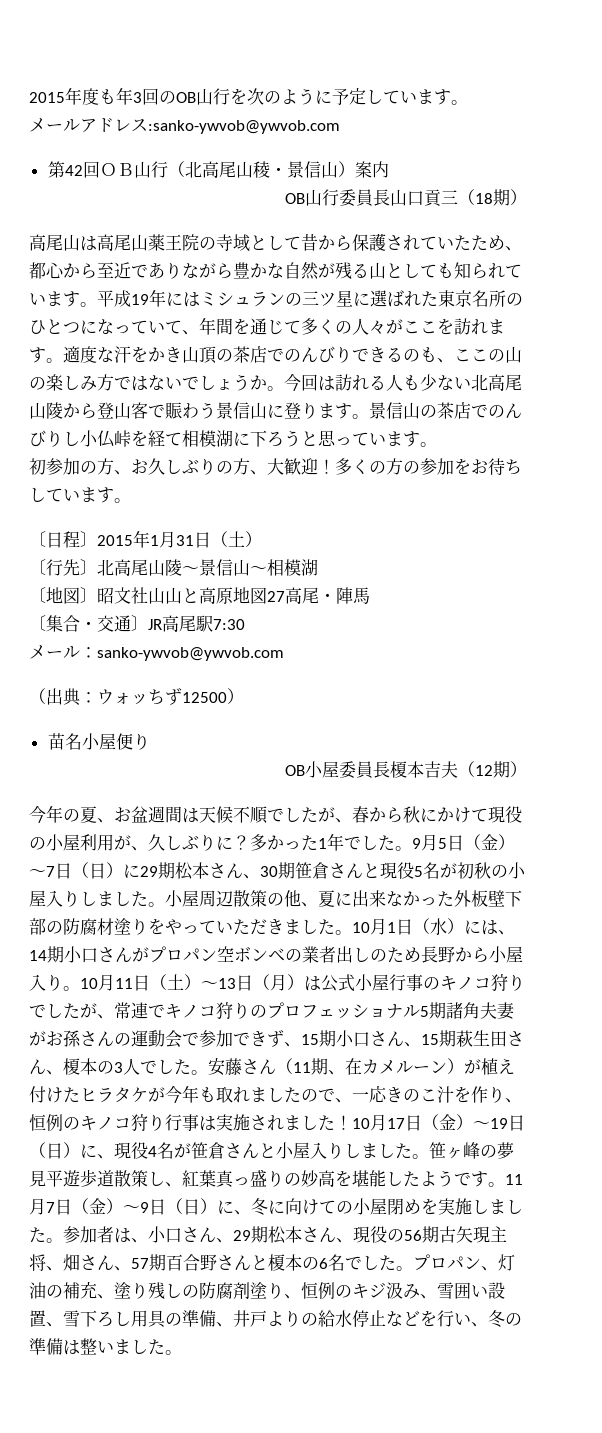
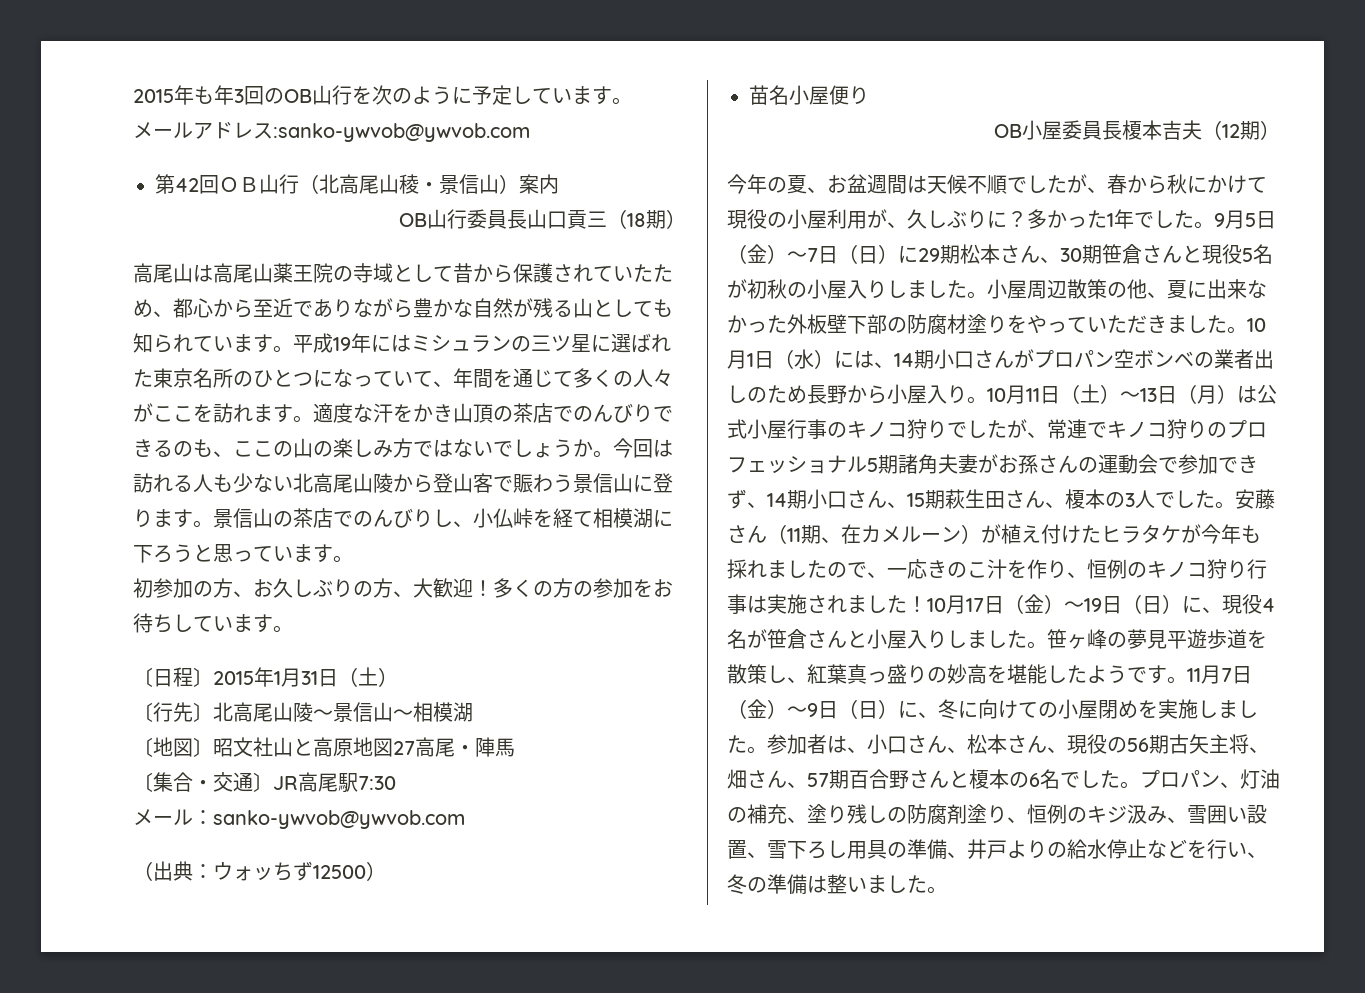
- 2015年度も年3回のOB山行を次のように予定しています。
+ 2015年も年3回のOB山行を次のように予定しています。
- 景信山の茶店でのんびりし小仏峠を経て相模湖に下ろうと思っています。
+ 景信山の茶店でのんびりし、小仏峠を経て相模湖に下ろうと思っています。
- 〔地図〕昭文社山山と高原地図27高尾・陣馬
+ 〔地図〕昭文社山と高原地図27高尾・陣馬
- 10月11日（土）～13日（月）は公式小屋行事のキノコ狩りでしたが、常連でキノコ狩りのプロフェッショナル5期諸角夫妻がお孫さんの運動会で参加できず、15期小口さん、15期萩生田さん、榎本の3人でした。
+ 10月11日（土）～13日（月）は公式小屋行事のキノコ狩りでしたが、常連でキノコ狩りのプロフェッショナル5期諸角夫妻がお孫さんの運動会で参加できず、14期小口さん、15期萩生田さん、榎本の3人でした。
- 安藤さん（11期、在カメルーン）が植え付けたヒラタケが今年も取れましたので、一応きのこ汁を作り、恒例のキノコ狩り行事は実施されました！
+ 安藤さん（11期、在カメルーン）が植え付けたヒラタケが今年も採れましたので、一応きのこ汁を作り、恒例のキノコ狩り行事は実施されました！
- 笹ヶ峰の夢見平遊歩道散策し、紅葉真っ盛りの妙高を堪能したようです。
+ 笹ヶ峰の夢見平遊歩道を散策し、紅葉真っ盛りの妙高を堪能したようです。
- 参加者は、小口さん、29期松本さん、現役の56期古矢現主将、畑さん、57期百合野さんと榎本の6名でした。
+ 参加者は、小口さん、松本さん、現役の56期古矢主将、畑さん、57期百合野さんと榎本の6名でした。

